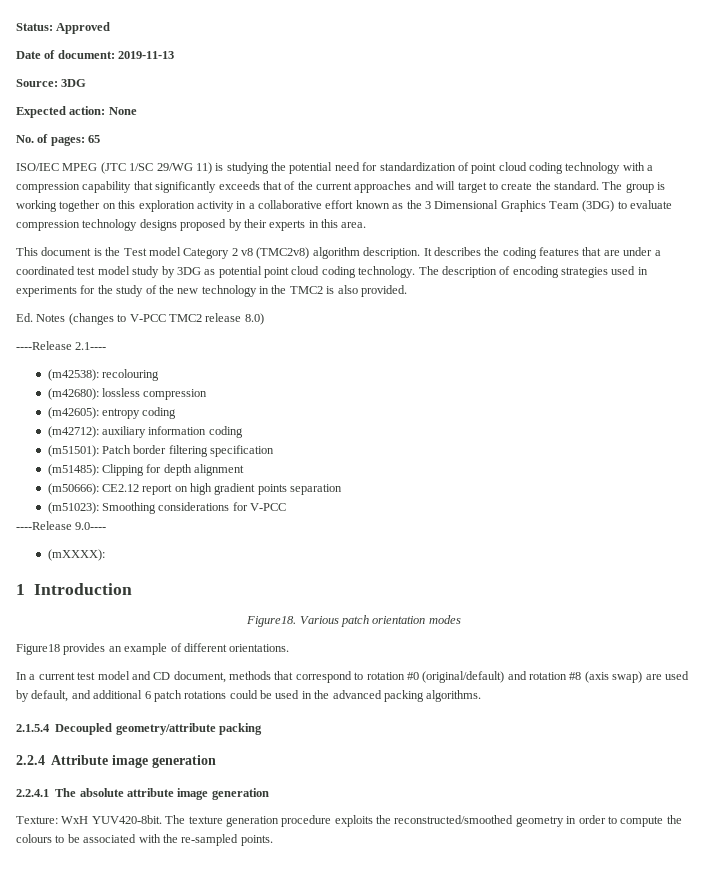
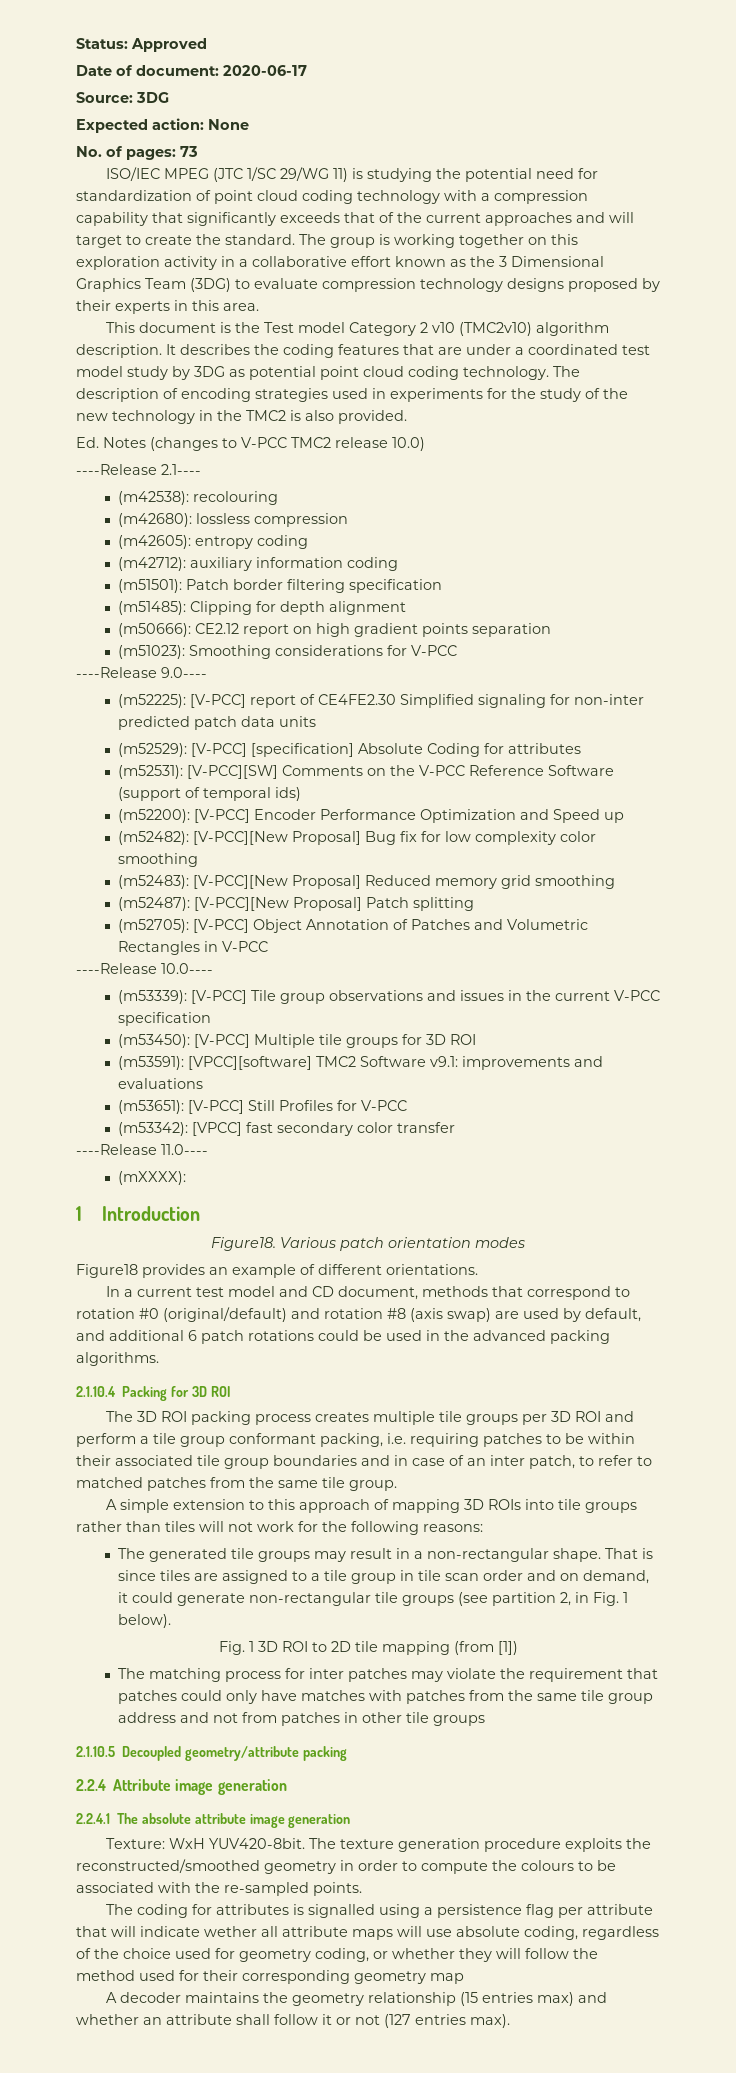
- Date of document: 2019-11-13
+ Date of document: 2020-06-17
- No. of pages: 65
+ No. of pages: 73
- This document is the Test model Category 2 v8 (TMC2v8) algorithm description.
+ This document is the Test model Category 2 v10 (TMC2v10) algorithm description.
- Ed. Notes (changes to V-PCC TMC2 release 8.0)
+ Ed. Notes (changes to V-PCC TMC2 release 10.0)
+ (m52225): [V-PCC] report of CE4FE2.30 Simplified signaling for non-inter predicted patch data units
+ (m52529): [V-PCC] [specification] Absolute Coding for attributes
+ (m52531): [V-PCC][SW] Comments on the V-PCC Reference Software (support of temporal ids)
+ (m52200): [V-PCC] Encoder Performance Optimization and Speed up
+ (m52482): [V-PCC][New Proposal] Bug fix for low complexity color smoothing
+ (m52483): [V-PCC][New Proposal] Reduced memory grid smoothing
+ (m52487): [V-PCC][New Proposal] Patch splitting
+ (m52705): [V-PCC] Object Annotation of Patches and Volumetric Rectangles in V-PCC
+ ----Release 10.0----
+ (m53339): [V-PCC] Tile group observations and issues in the current V-PCC specification
+ (m53450): [V-PCC] Multiple tile groups for 3D ROI
+ (m53591): [VPCC][software] TMC2 Software v9.1: improvements and evaluations
+ (m53651): [V-PCC] Still Profiles for V-PCC
+ (m53342): [VPCC] fast secondary color transfer
+ ----Release 11.0----
- 2.1.5.4 Decoupled geometry/attribute packing
+ 2.1.10.4 Packing for 3D ROI
+ The 3D ROI packing process creates multiple tile groups per 3D ROI and perform a tile group conformant packing, i.e. requiring patches to be within their associated tile group boundaries and in case of an inter patch, to refer to matched patches from the same tile group.
+ A simple extension to this approach of mapping 3D ROIs into tile groups rather than tiles will not work for the following reasons:
+ The generated tile groups may result in a non-rectangular shape. That is since tiles are assigned to a tile group in tile scan order and on demand, it could generate non-rectangular tile groups (see partition 2, in Fig. 1 below).
+ Fig. 1 3D ROI to 2D tile mapping (from [1])
+ The matching process for inter patches may violate the requirement that patches could only have matches with patches from the same tile group address and not from patches in other tile groups
+ 2.1.10.5 Decoupled geometry/attribute packing
+ The coding for attributes is signalled using a persistence flag per attribute that will indicate wether all attribute maps will use absolute coding, regardless of the choice used for geometry coding, or whether they will follow the method used for their corresponding geometry map
+ A decoder maintains the geometry relationship (15 entries max) and whether an attribute shall follow it or not (127 entries max).

